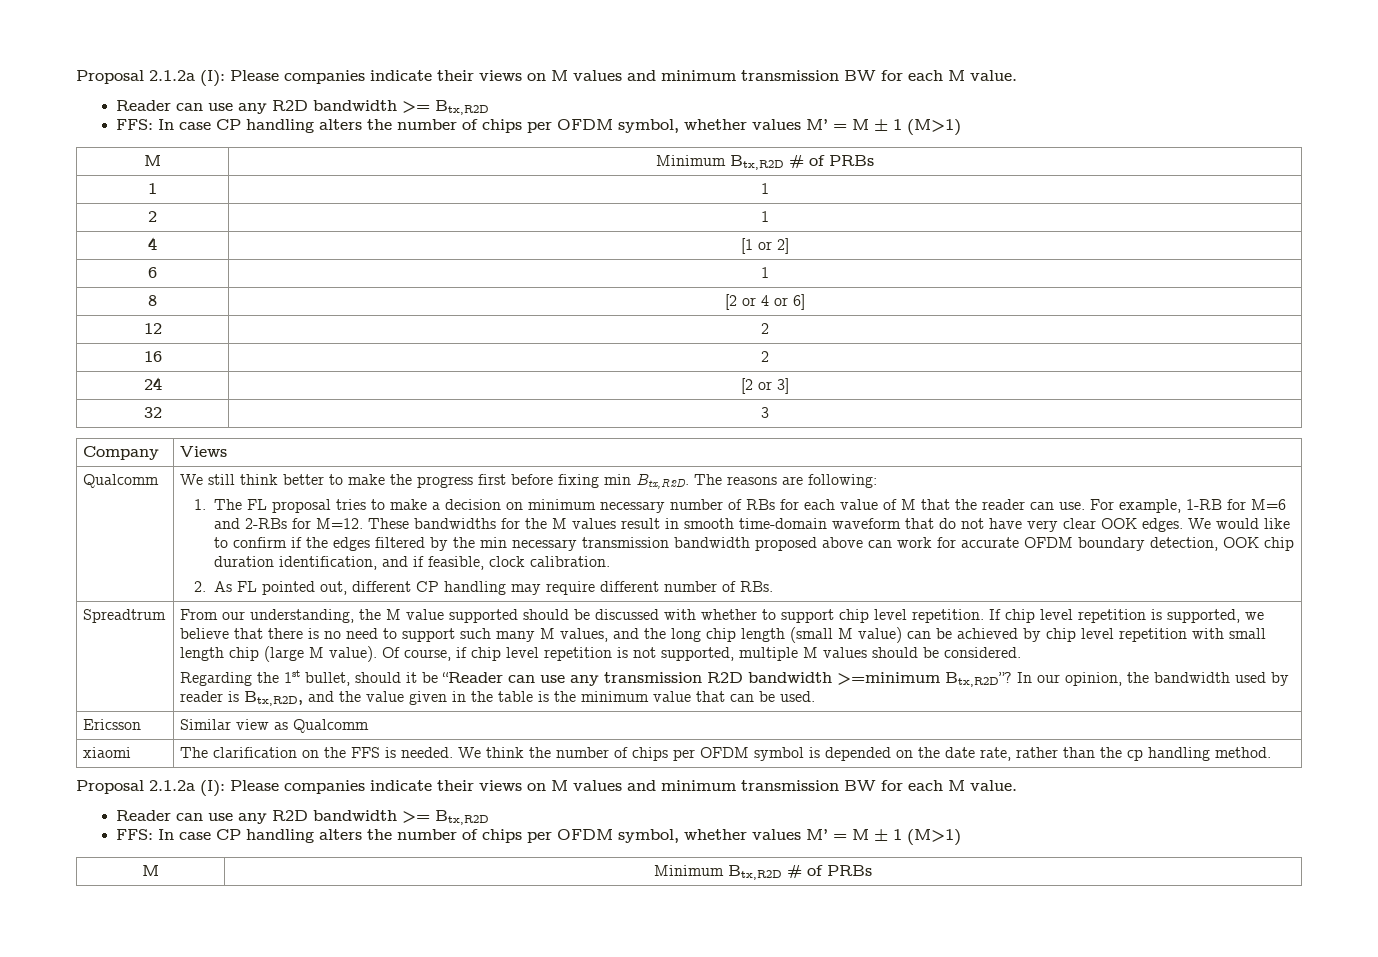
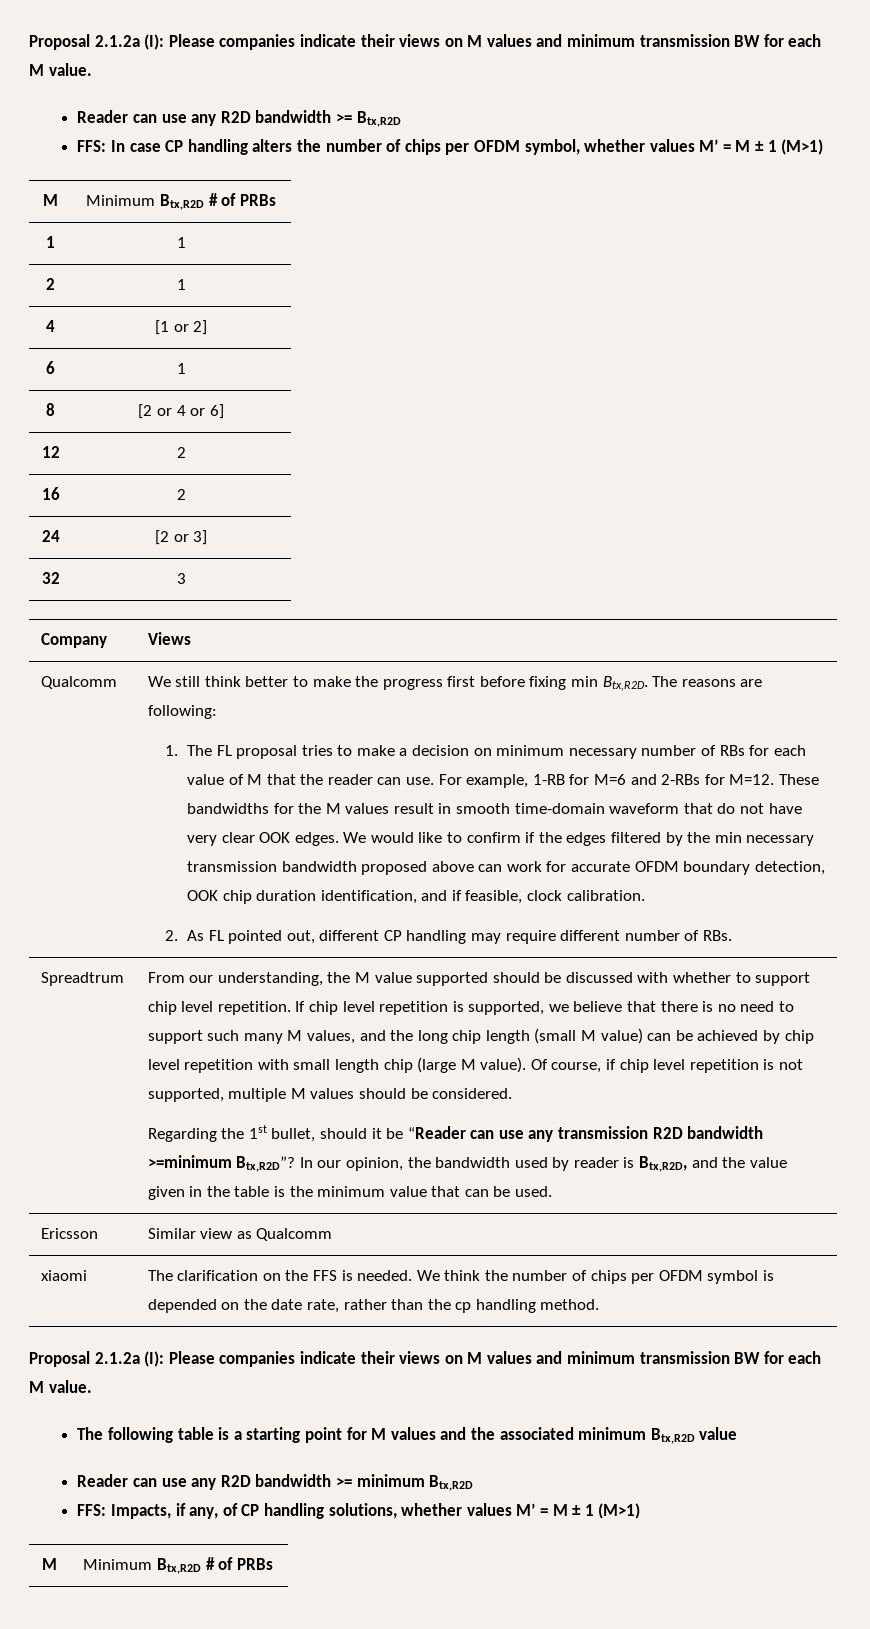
  xiaomi | The clarification on the FFS is needed. We think the number of chips per OFDM symbol is depended on the date rate, rather than the cp handling method.
  Proposal 2.1.2a (I): Please companies indicate their views on M values and minimum transmission BW for each M value.
- Reader can use any R2D bandwidth >= Btx,R2D
- FFS: In case CP handling alters the number of chips per OFDM symbol, whether values M’ = M ± 1 (M>1)
+ The following table is a starting point for M values and the associated minimum Btx,R2D value
+ Reader can use any R2D bandwidth >= minimum Btx,R2D
+ FFS: Impacts, if any, of CP handling solutions, whether values M’ = M ± 1 (M>1)

